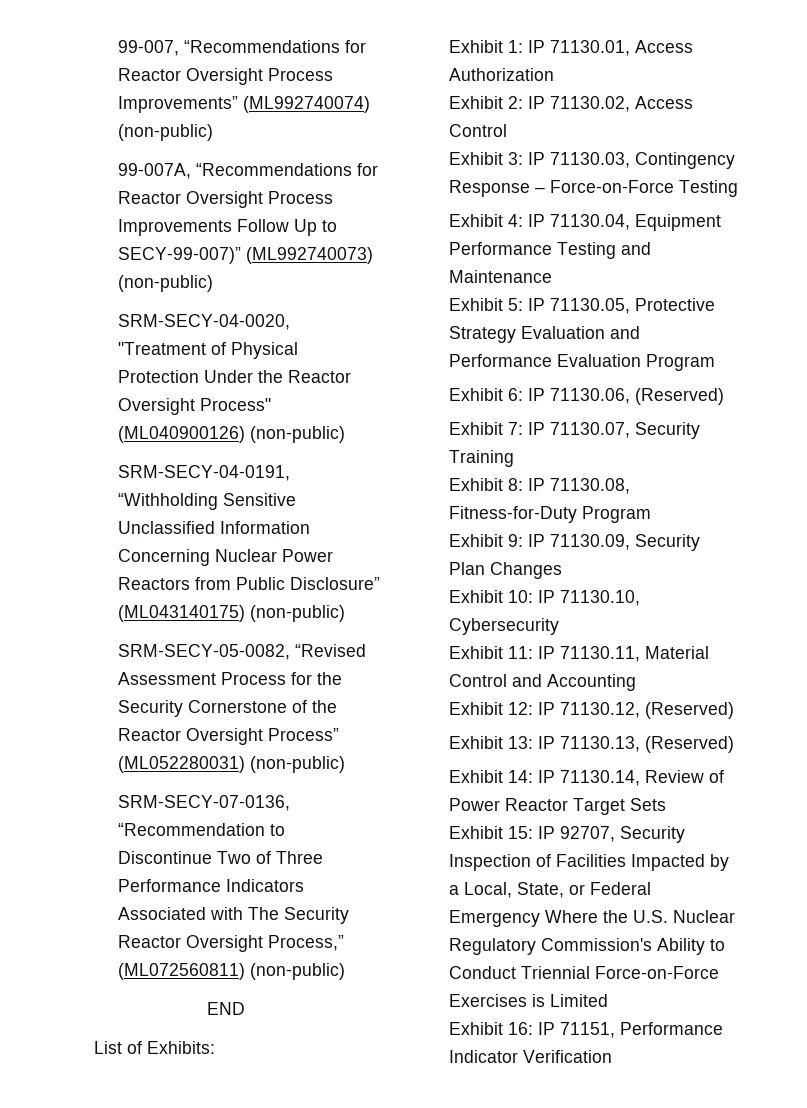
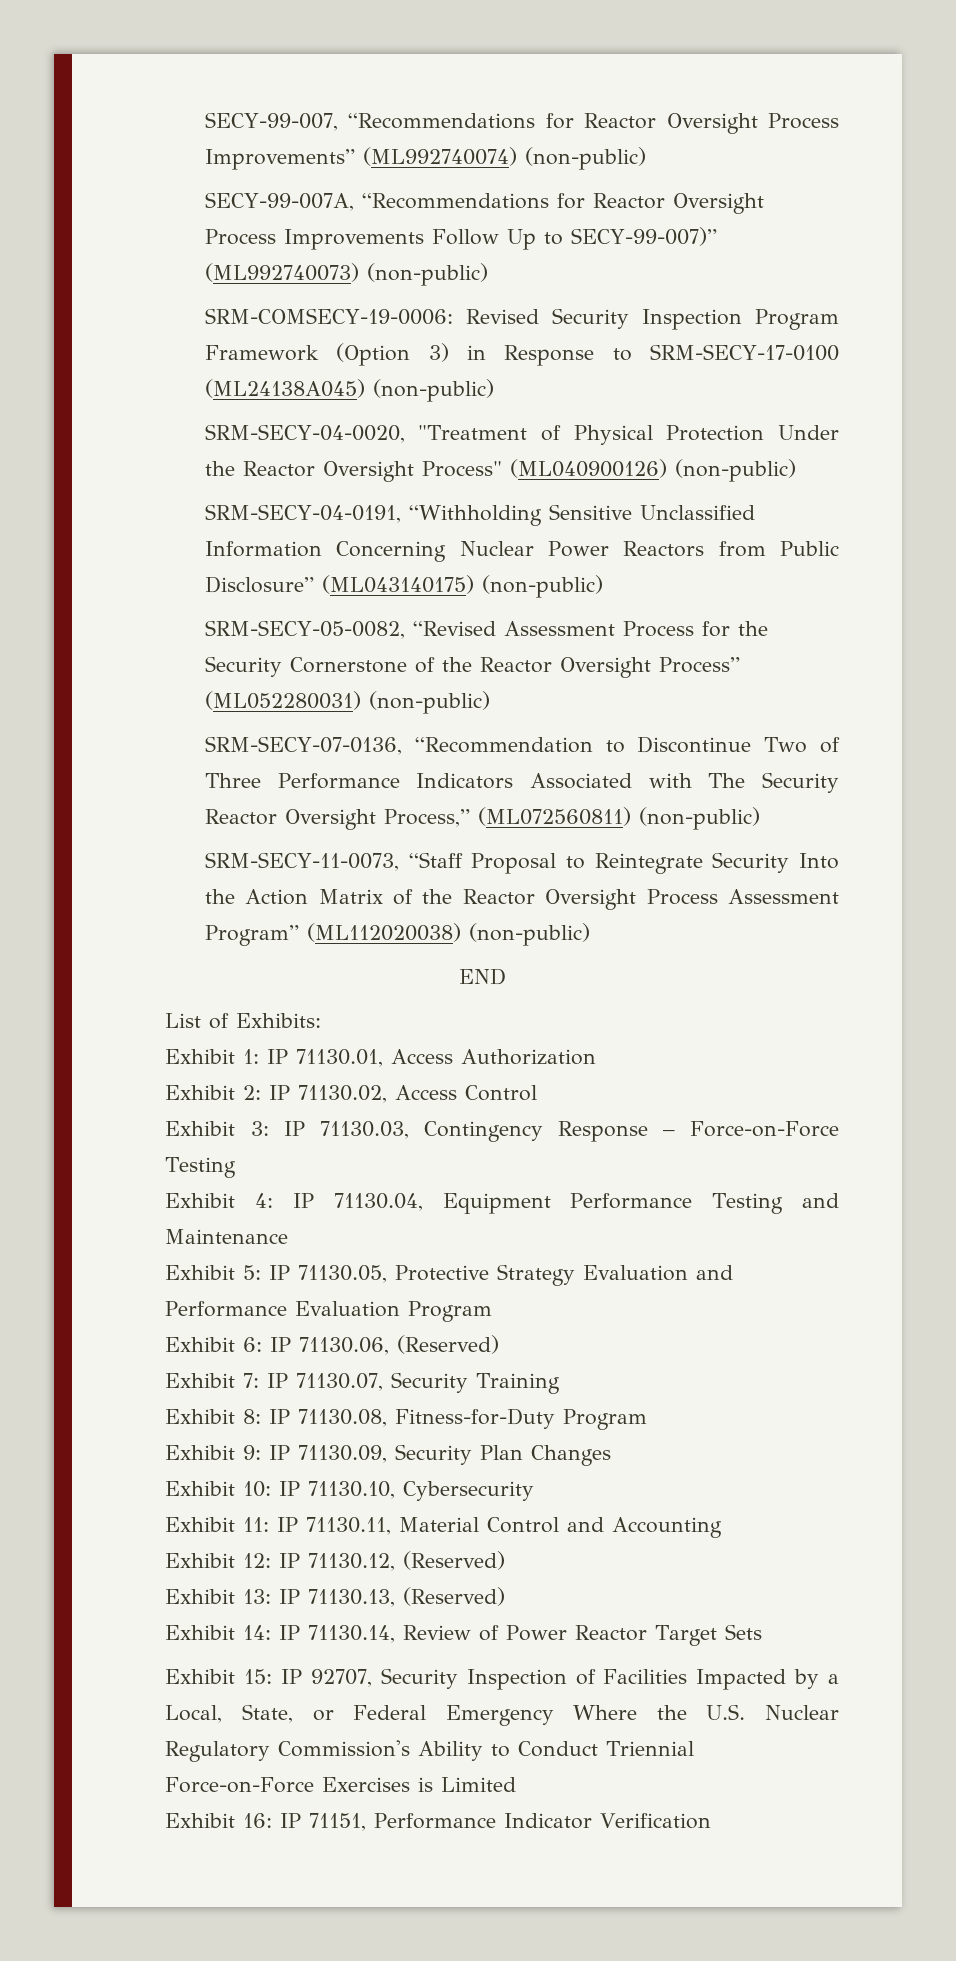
- 99-007, “Recommendations for Reactor Oversight Process Improvements” (ML992740074) (non-public)
+ SECY-99-007, “Recommendations for Reactor Oversight Process Improvements” (ML992740074) (non-public)
- 99-007A, “Recommendations for Reactor Oversight Process Improvements Follow Up to SECY-99-007)” (ML992740073) (non-public)
+ SECY-99-007A, “Recommendations for Reactor Oversight Process Improvements Follow Up to SECY-99-007)” (ML992740073) (non-public)
+ SRM-COMSECY-19-0006: Revised Security Inspection Program Framework (Option 3) in Response to SRM-SECY-17-0100 (ML24138A045) (non-public)
+ SRM-SECY-11-0073, “Staff Proposal to Reintegrate Security Into the Action Matrix of the Reactor Oversight Process Assessment Program” (ML112020038) (non-public)

